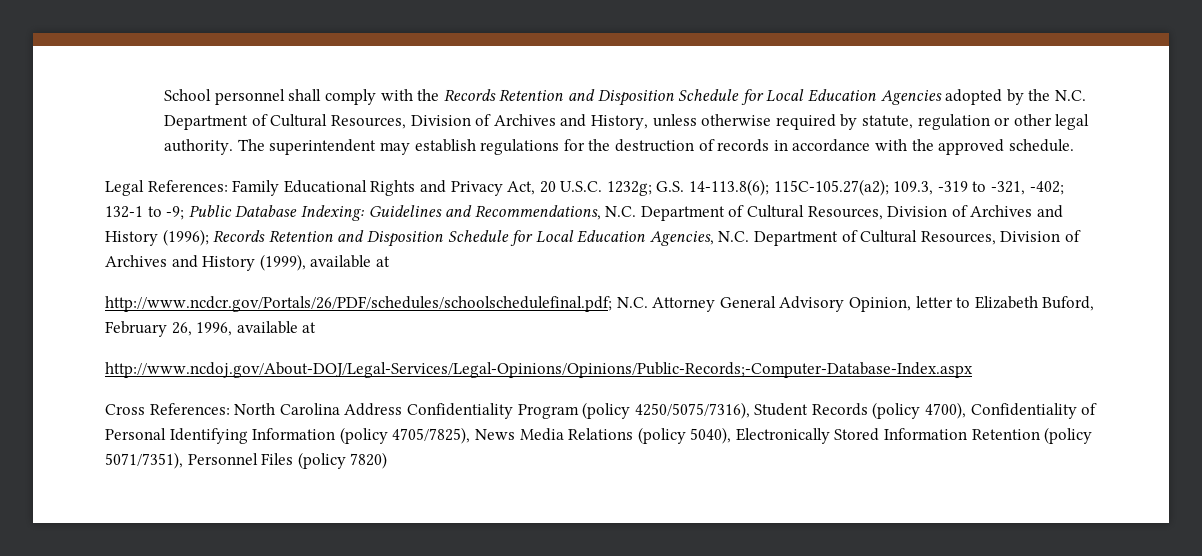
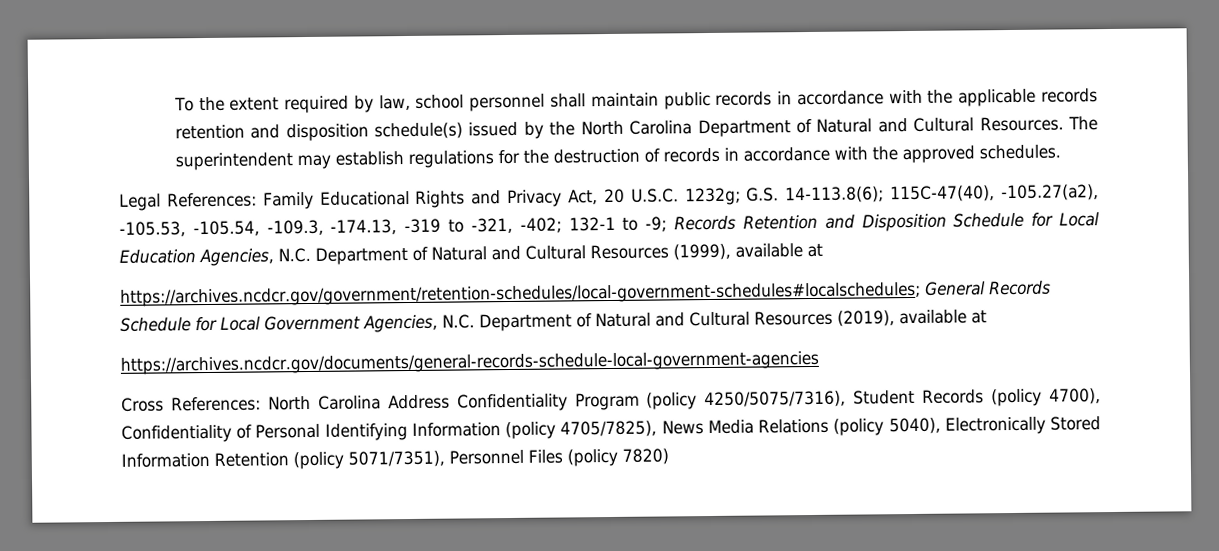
- School personnel shall comply with the Records Retention and Disposition Schedule for Local Education Agencies adopted by the N.C. Department of Cultural Resources, Division of Archives and History, unless otherwise required by statute, regulation or other legal authority.
+ To the extent required by law, school personnel shall maintain public records in accordance with the applicable records retention and disposition schedule(s) issued by the North Carolina Department of Natural and Cultural Resources.
- The superintendent may establish regulations for the destruction of records in accordance with the approved schedule.
+ The superintendent may establish regulations for the destruction of records in accordance with the approved schedules.
- Legal References: Family Educational Rights and Privacy Act, 20 U.S.C. 1232g; G.S. 14-113.8(6); 115C-105.27(a2); 109.3, -319 to -321, -402; 132-1 to -9; Public Database Indexing: Guidelines and Recommendations, N.C. Department of Cultural Resources, Division of Archives and History (1996); Records Retention and Disposition Schedule for Local Education Agencies, N.C. Department of Cultural Resources, Division of Archives and History (1999), available at
- http://www.ncdcr.gov/Portals/26/PDF/schedules/schoolschedulefinal.pdf; N.C. Attorney General Advisory Opinion, letter to Elizabeth Buford, February 26, 1996, available at
- http://www.ncdoj.gov/About-DOJ/Legal-Services/Legal-Opinions/Opinions/Public-Records;-Computer-Database-Index.aspx
+ Legal References: Family Educational Rights and Privacy Act, 20 U.S.C. 1232g; G.S. 14-113.8(6); 115C-47(40), -105.27(a2), -105.53, -105.54, -109.3, -174.13, -319 to -321, -402; 132-1 to -9; Records Retention and Disposition Schedule for Local Education Agencies, N.C. Department of Natural and Cultural Resources (1999), available at
+ https://archives.ncdcr.gov/government/retention-schedules/local-government-schedules#localschedules; General Records Schedule for Local Government Agencies, N.C. Department of Natural and Cultural Resources (2019), available at
+ https://archives.ncdcr.gov/documents/general-records-schedule-local-government-agencies

